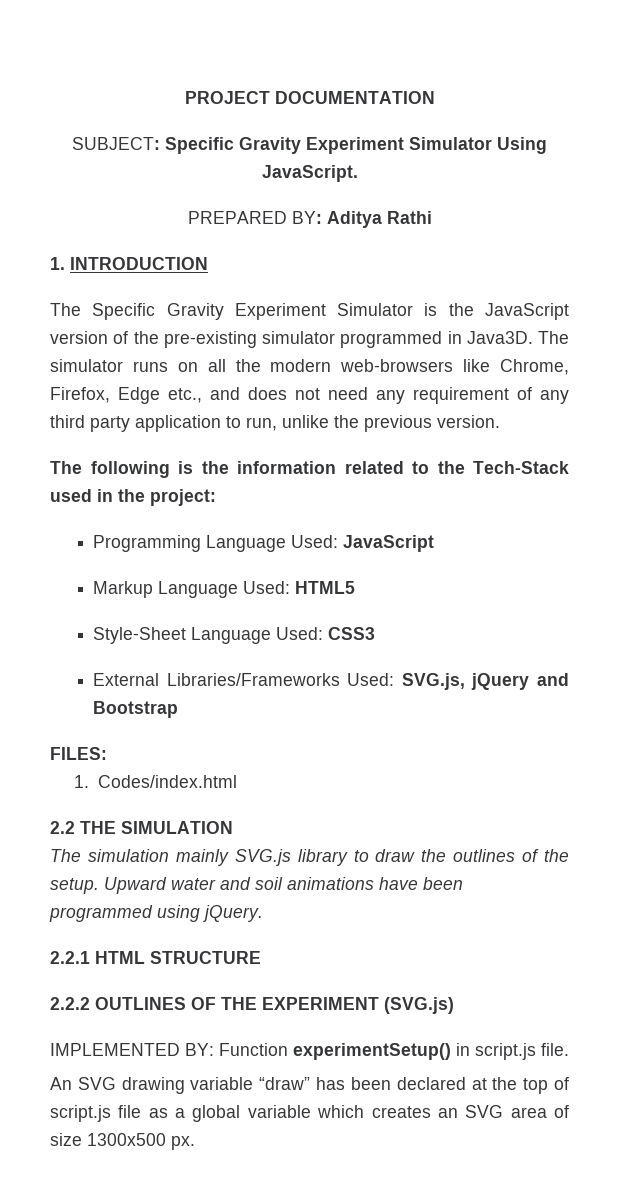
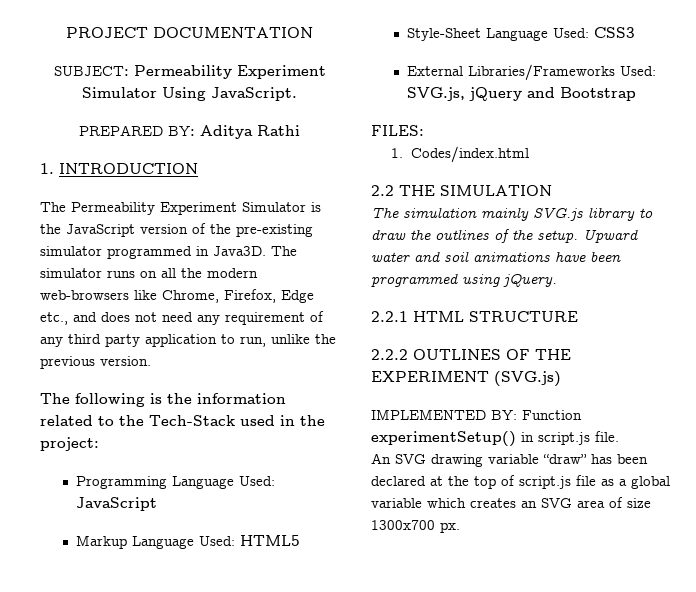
- SUBJECT: Specific Gravity Experiment Simulator Using JavaScript.
+ SUBJECT: Permeability Experiment Simulator Using JavaScript.
- The Specific Gravity Experiment Simulator is the JavaScript version of the pre-existing simulator programmed in Java3D.
+ The Permeability Experiment Simulator is the JavaScript version of the pre-existing simulator programmed in Java3D.
- An SVG drawing variable “draw” has been declared at the top of script.js file as a global variable which creates an SVG area of size 1300x500 px.
+ An SVG drawing variable “draw” has been declared at the top of script.js file as a global variable which creates an SVG area of size 1300x700 px.

